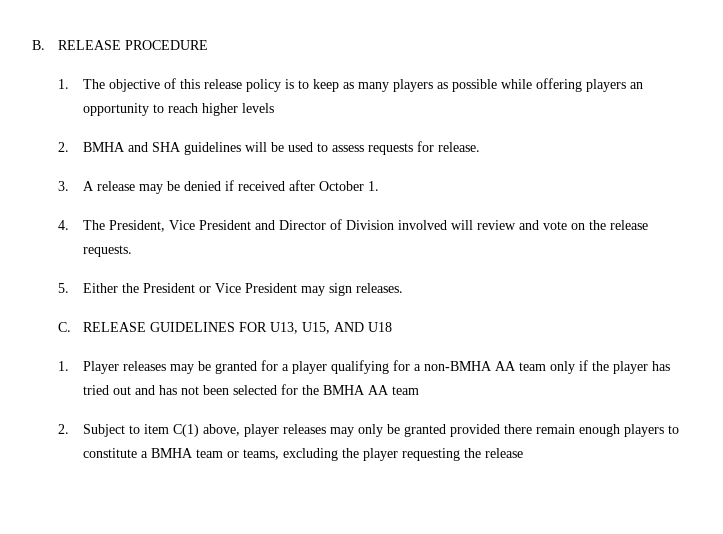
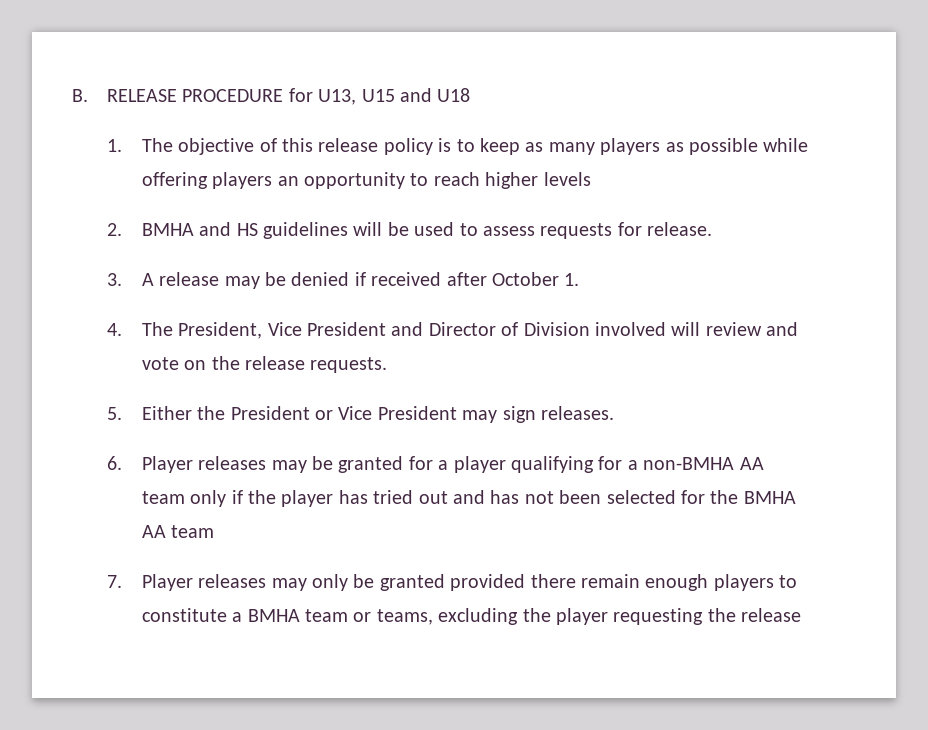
- B. RELEASE PROCEDURE
+ B. RELEASE PROCEDURE for U13, U15 and U18
- 2. BMHA and SHA guidelines will be used to assess requests for release.
+ 2. BMHA and HS guidelines will be used to assess requests for release.
- C. RELEASE GUIDELINES FOR U13, U15, AND U18
- 1. Player releases may be granted for a player qualifying for a non-BMHA AA team only if the player has tried out and has not been selected for the BMHA AA team
+ 6. Player releases may be granted for a player qualifying for a non-BMHA AA team only if the player has tried out and has not been selected for the BMHA AA team
- 2. Subject to item C(1) above, player releases may only be granted provided there remain enough players to constitute a BMHA team or teams, excluding the player requesting the release
+ 7. Player releases may only be granted provided there remain enough players to constitute a BMHA team or teams, excluding the player requesting the release

